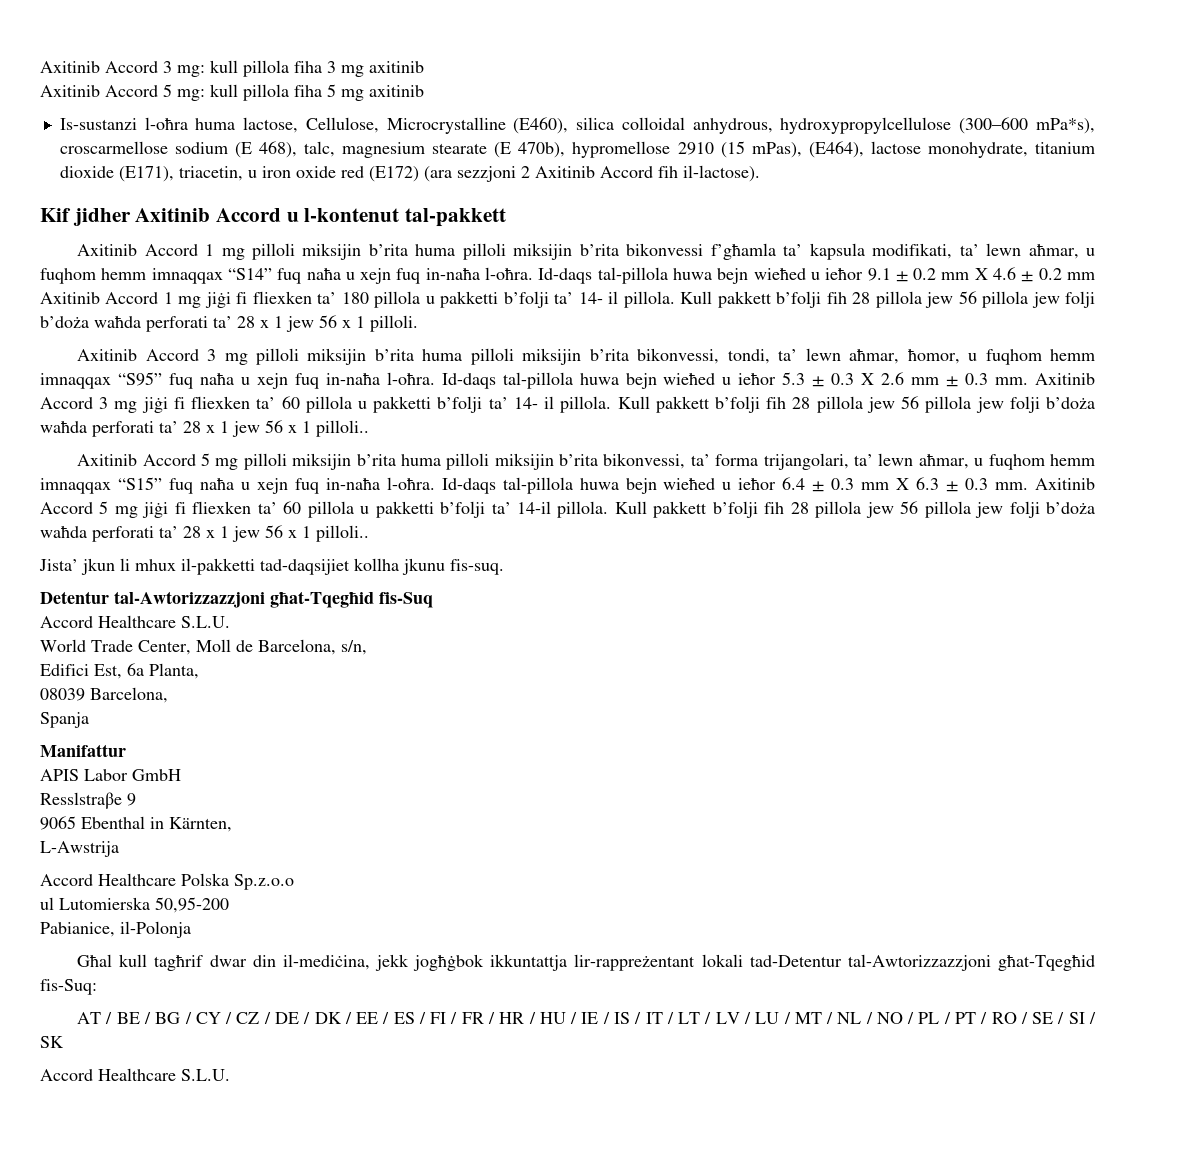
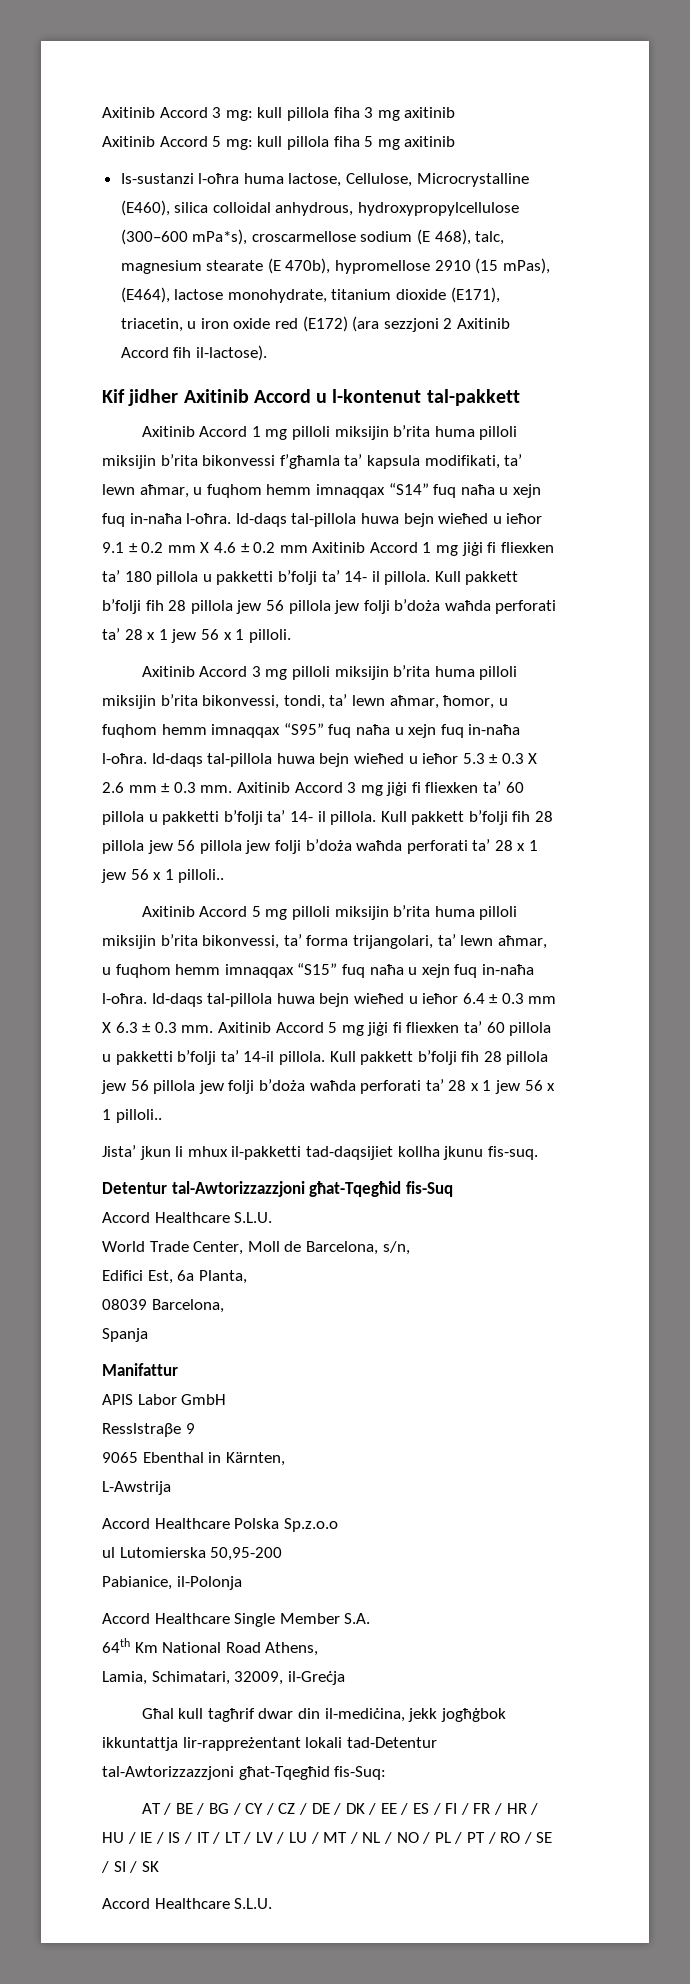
+ Accord Healthcare Single Member S.A.
+ 64th Km National Road Athens,
+ Lamia, Schimatari, 32009, il-Greċja

